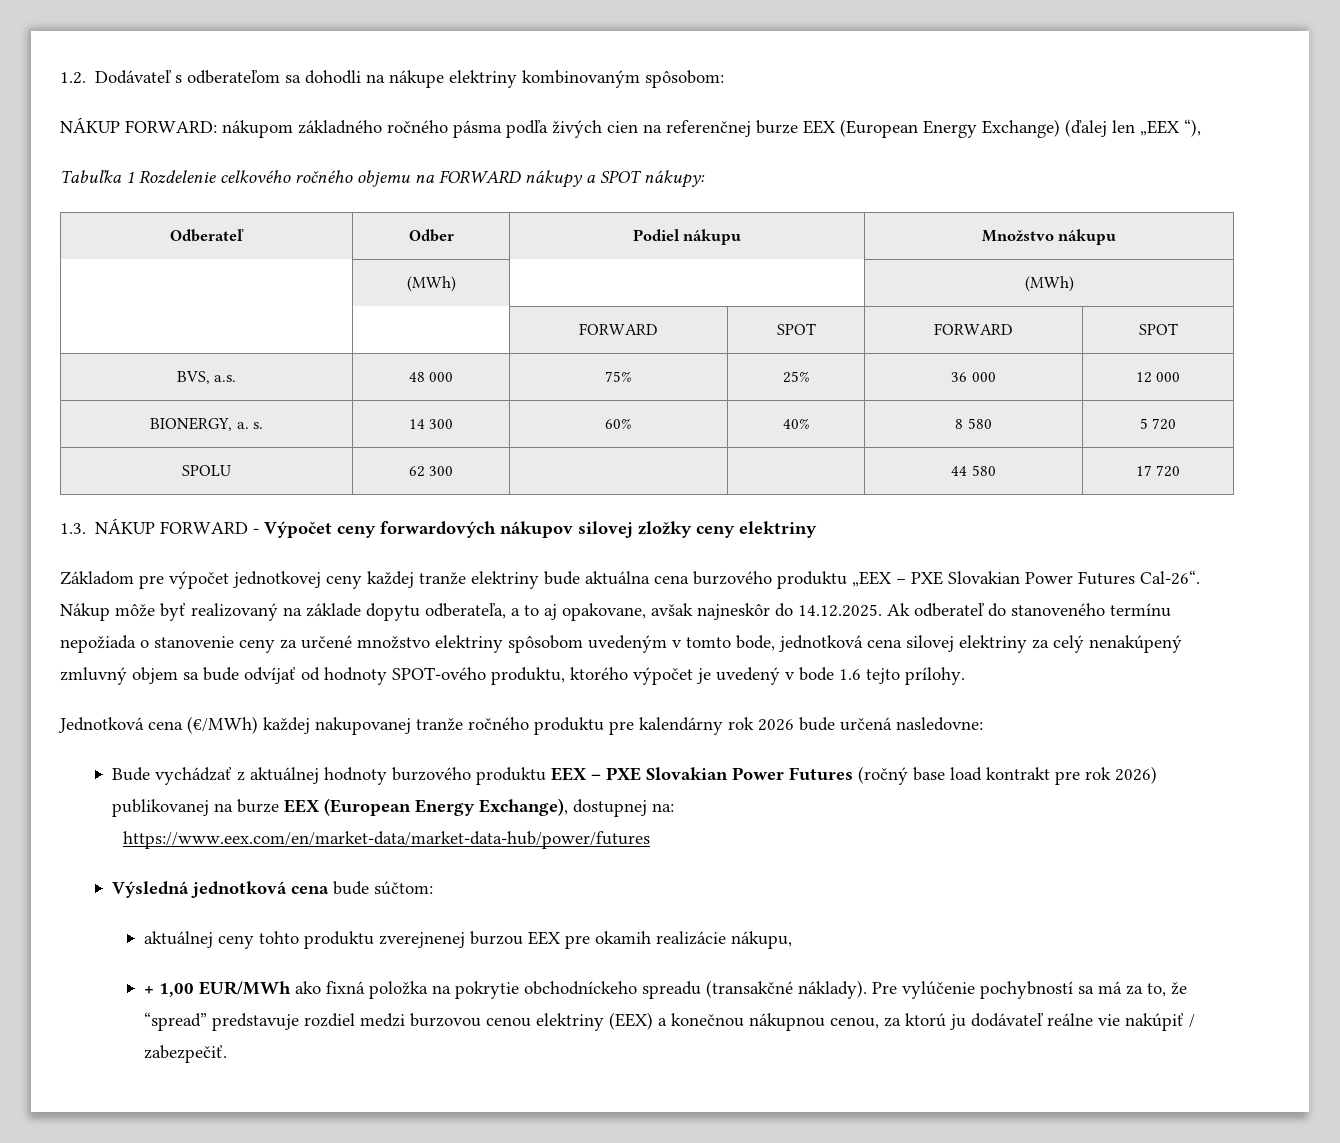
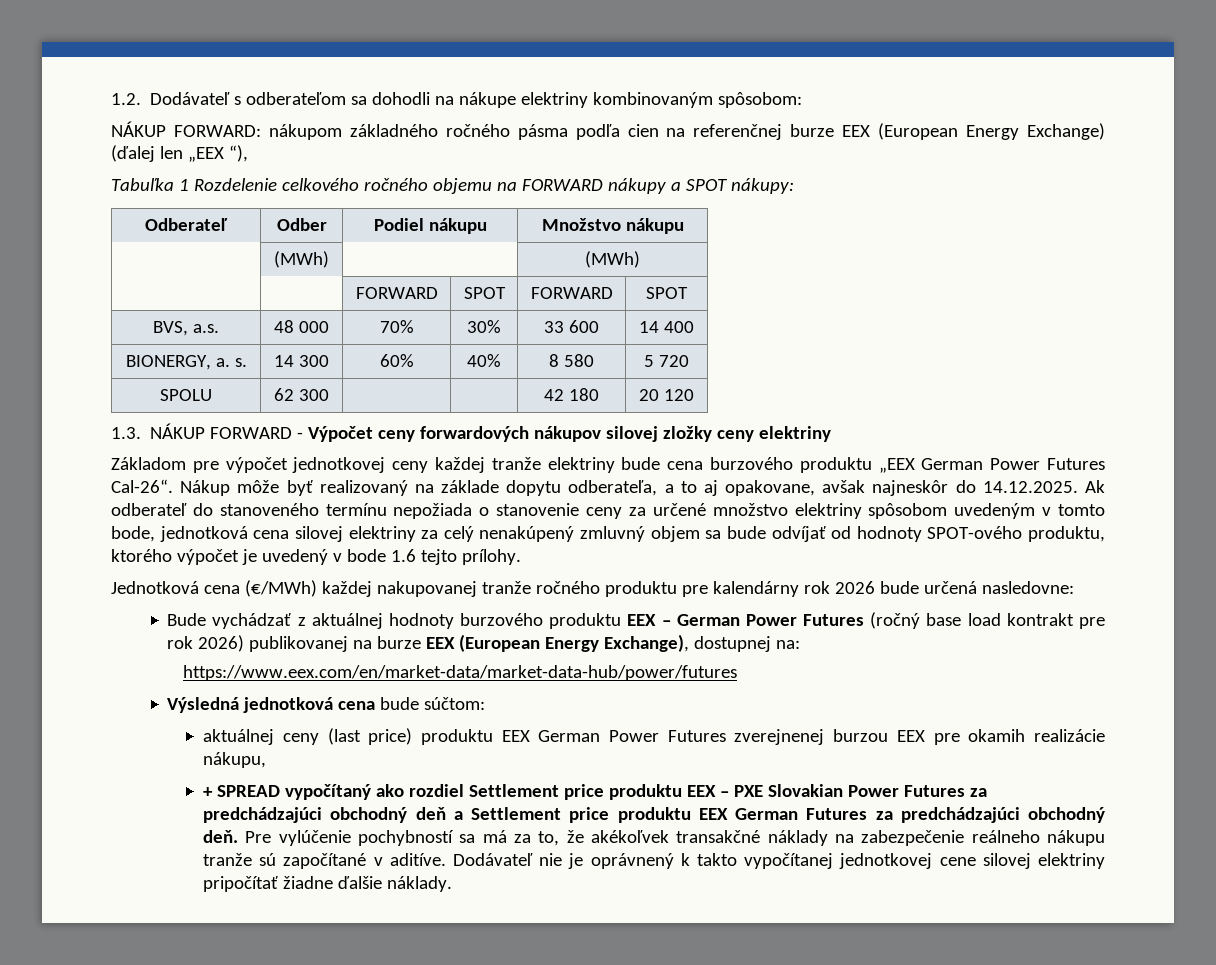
- NÁKUP FORWARD: nákupom základného ročného pásma podľa živých cien na referenčnej burze EEX (European Energy Exchange) (ďalej len „EEX “),
+ NÁKUP FORWARD: nákupom základného ročného pásma podľa cien na referenčnej burze EEX (European Energy Exchange) (ďalej len „EEX “),
- BVS, a.s. | 48 000 | 75% | 25% | 36 000 | 12 000
+ BVS, a.s. | 48 000 | 70% | 30% | 33 600 | 14 400
- SPOLU | 62 300 | | | 44 580 | 17 720
+ SPOLU | 62 300 | | | 42 180 | 20 120
- Základom pre výpočet jednotkovej ceny každej tranže elektriny bude aktuálna cena burzového produktu „EEX – PXE Slovakian Power Futures Cal-26“.
+ Základom pre výpočet jednotkovej ceny každej tranže elektriny bude cena burzového produktu „EEX German Power Futures Cal-26“.
- Bude vychádzať z aktuálnej hodnoty burzového produktu EEX – PXE Slovakian Power Futures (ročný base load kontrakt pre rok 2026) publikovanej na burze EEX (European Energy Exchange), dostupnej na:
+ Bude vychádzať z aktuálnej hodnoty burzového produktu EEX – German Power Futures (ročný base load kontrakt pre rok 2026) publikovanej na burze EEX (European Energy Exchange), dostupnej na:
- aktuálnej ceny tohto produktu zverejnenej burzou EEX pre okamih realizácie nákupu,
+ aktuálnej ceny (last price) produktu EEX German Power Futures zverejnenej burzou EEX pre okamih realizácie nákupu,
- + 1,00 EUR/MWh ako fixná položka na pokrytie obchodníckeho spreadu (transakčné náklady).
+ + SPREAD vypočítaný ako rozdiel Settlement price produktu EEX – PXE Slovakian Power Futures za predchádzajúci obchodný deň a Settlement price produktu EEX German Futures za predchádzajúci obchodný deň.
- Pre vylúčenie pochybností sa má za to, že “spread” predstavuje rozdiel medzi burzovou cenou elektriny (EEX) a konečnou nákupnou cenou, za ktorú ju dodávateľ reálne vie nakúpiť / zabezpečiť.
+ Pre vylúčenie pochybností sa má za to, že akékoľvek transakčné náklady na zabezpečenie reálneho nákupu tranže sú započítané v aditíve. Dodávateľ nie je oprávnený k takto vypočítanej jednotkovej cene silovej elektriny pripočítať žiadne ďalšie náklady.

